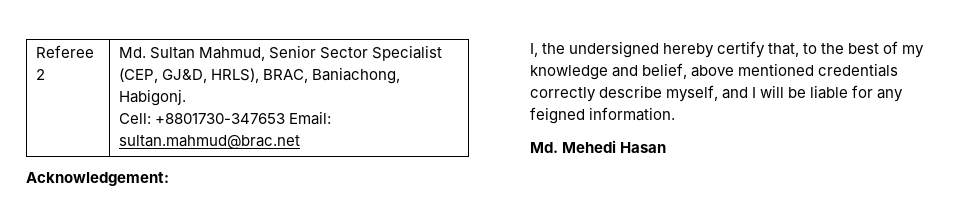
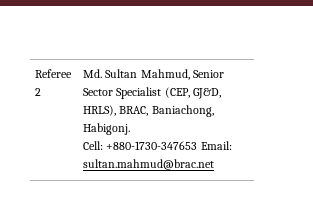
  Referee 2 | Md. Sultan Mahmud, Senior Sector Specialist (CEP, GJ&D, HRLS), BRAC, Baniachong, Habigonj.
- Cell: +8801730-347653 Email: sultan.mahmud@brac.net
+ Cell: +880-1730-347653 Email: sultan.mahmud@brac.net
- Acknowledgement:
- I, the undersigned hereby certify that, to the best of my knowledge and belief, above mentioned credentials correctly describe myself, and I will be liable for any feigned information.
- Md. Mehedi Hasan

